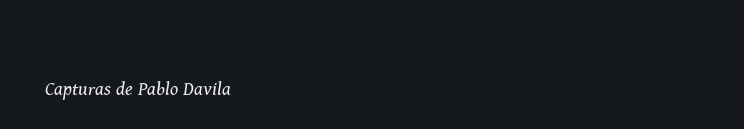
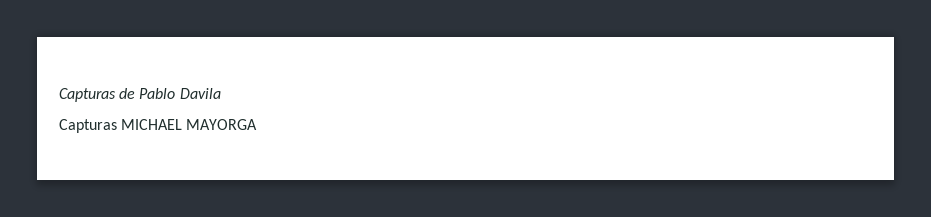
+ Capturas MICHAEL MAYORGA

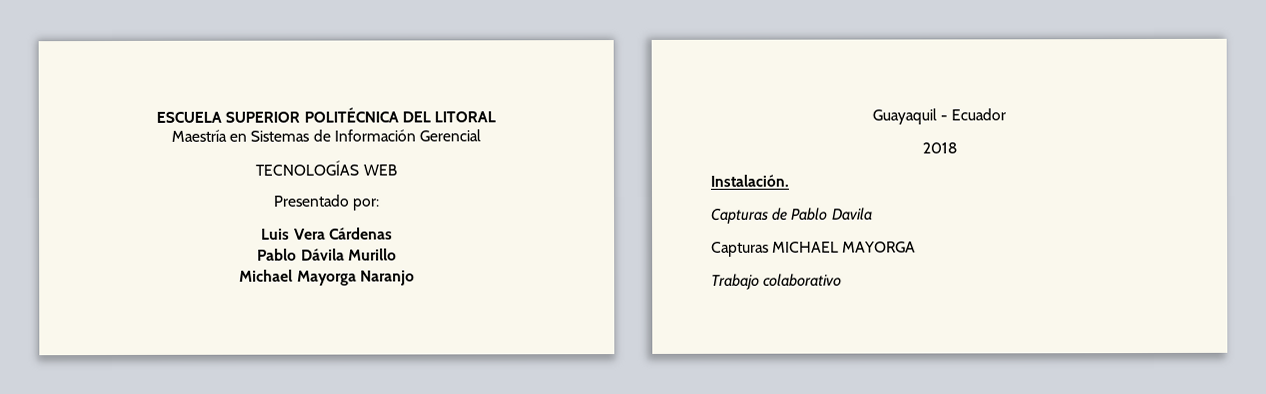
+ ESCUELA SUPERIOR POLITÉCNICA DEL LITORAL
+ Maestría en Sistemas de Información Gerencial
+ TECNOLOGÍAS WEB
+ Presentado por:
+ Luis Vera Cárdenas
+ Pablo Dávila Murillo
+ Michael Mayorga Naranjo
+ Guayaquil - Ecuador
+ 2018
+ Instalación.
+ Trabajo colaborativo

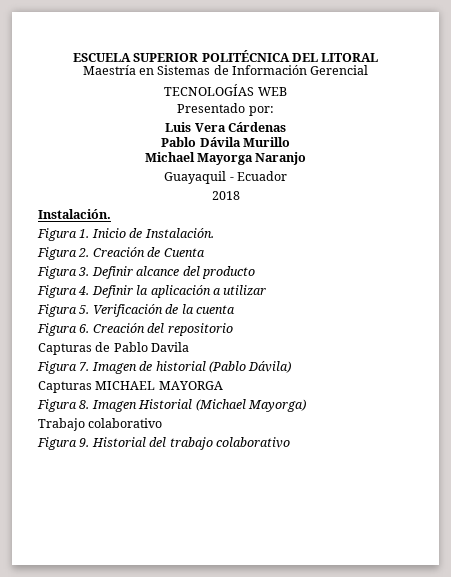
+ Figura 1. Inicio de Instalación.
+ Figura 2. Creación de Cuenta
+ Figura 3. Definir alcance del producto
+ Figura 4. Definir la aplicación a utilizar
+ Figura 5. Verificación de la cuenta
+ Figura 6. Creación del repositorio
  Capturas de Pablo Davila
+ Figura 7. Imagen de historial (Pablo Dávila)
  Capturas MICHAEL MAYORGA
+ Figura 8. Imagen Historial (Michael Mayorga)
  Trabajo colaborativo
+ Figura 9. Historial del trabajo colaborativo

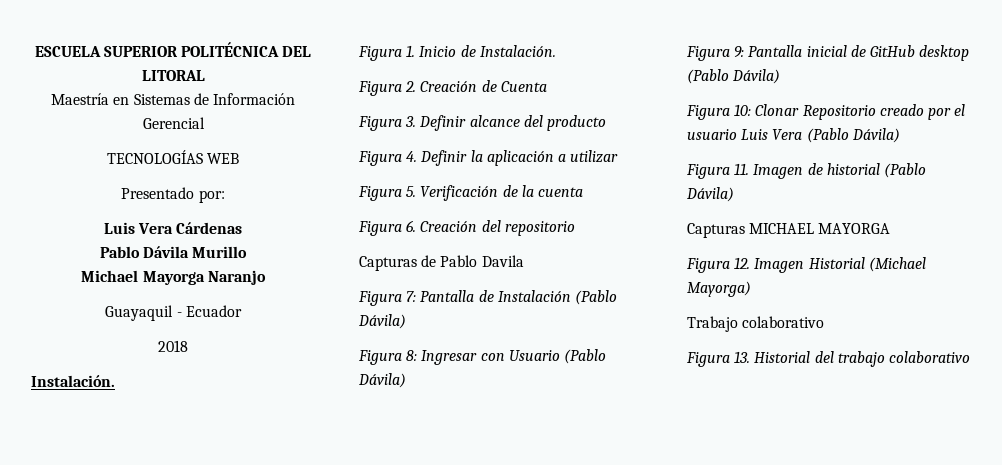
- Figura 7. Imagen de historial (Pablo Dávila)
+ Figura 7: Pantalla de Instalación (Pablo Dávila)
+ Figura 8: Ingresar con Usuario (Pablo Dávila)
+ Figura 9: Pantalla inicial de GitHub desktop (Pablo Dávila)
+ Figura 10: Clonar Repositorio creado por el usuario Luis Vera (Pablo Dávila)
+ Figura 11. Imagen de historial (Pablo Dávila)
- Figura 8. Imagen Historial (Michael Mayorga)
+ Figura 12. Imagen Historial (Michael Mayorga)
- Figura 9. Historial del trabajo colaborativo
+ Figura 13. Historial del trabajo colaborativo

